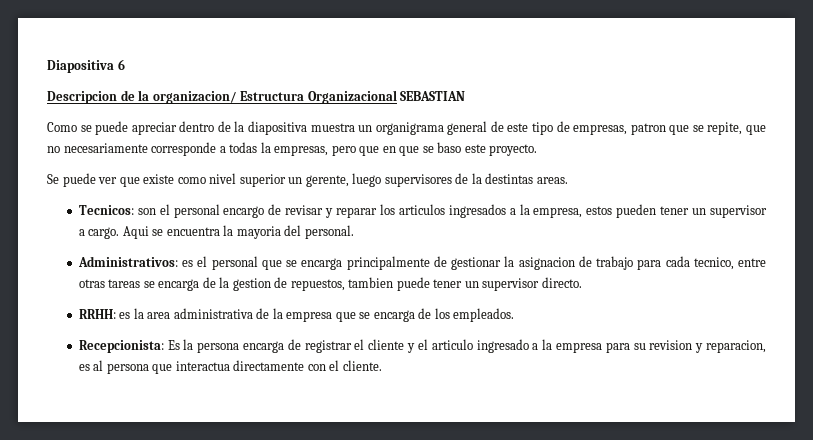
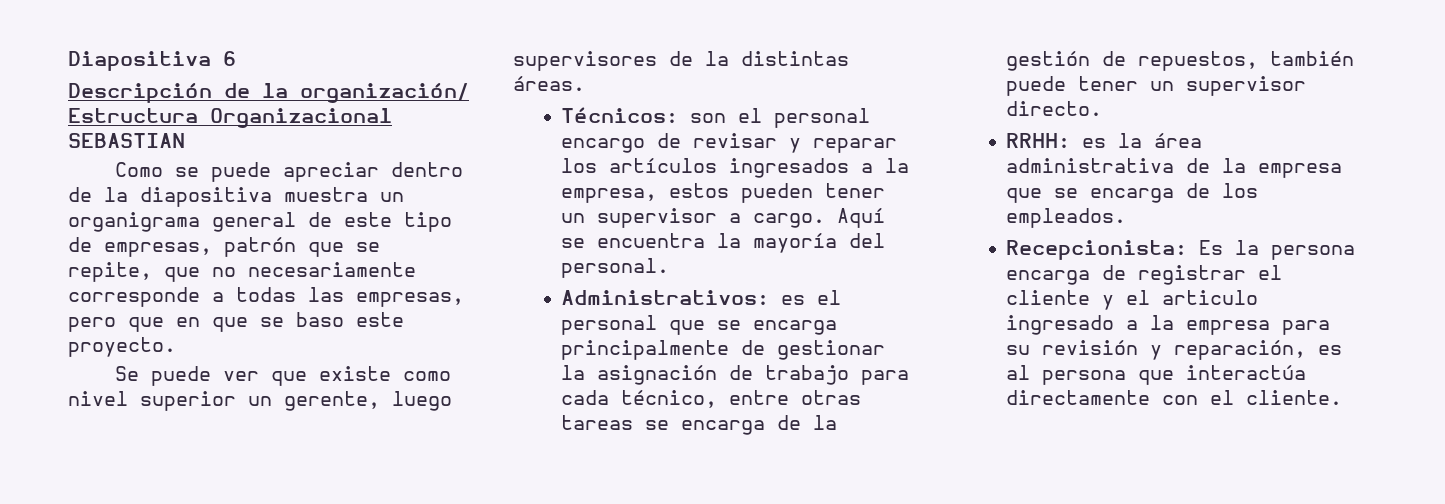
- Descripcion de la organizacion/ Estructura Organizacional SEBASTIAN
+ Descripción de la organización/ Estructura Organizacional SEBASTIAN
- Como se puede apreciar dentro de la diapositiva muestra un organigrama general de este tipo de empresas, patron que se repite, que no necesariamente corresponde a todas la empresas, pero que en que se baso este proyecto.
+ Como se puede apreciar dentro de la diapositiva muestra un organigrama general de este tipo de empresas, patrón que se repite, que no necesariamente corresponde a todas las empresas, pero que en que se baso este proyecto.
- Se puede ver que existe como nivel superior un gerente, luego supervisores de la destintas areas.
- Tecnicos: son el personal encargo de revisar y reparar los articulos ingresados a la empresa, estos pueden tener un supervisor a cargo.
+ Se puede ver que existe como nivel superior un gerente, luego supervisores de la distintas áreas.
+ Técnicos: son el personal encargo de revisar y reparar los artículos ingresados a la empresa, estos pueden tener un supervisor a cargo.
- Aqui se encuentra la mayoria del personal.
+ Aquí se encuentra la mayoría del personal.
- Administrativos: es el personal que se encarga principalmente de gestionar la asignacion de trabajo para cada tecnico, entre otras tareas se encarga de la gestion de repuestos, tambien puede tener un supervisor directo.
+ Administrativos: es el personal que se encarga principalmente de gestionar la asignación de trabajo para cada técnico, entre otras tareas se encarga de la gestión de repuestos, también puede tener un supervisor directo.
- RRHH: es la area administrativa de la empresa que se encarga de los empleados.
+ RRHH: es la área administrativa de la empresa que se encarga de los empleados.
- Recepcionista: Es la persona encarga de registrar el cliente y el articulo ingresado a la empresa para su revision y reparacion, es al persona que interactua directamente con el cliente.
+ Recepcionista: Es la persona encarga de registrar el cliente y el articulo ingresado a la empresa para su revisión y reparación, es al persona que interactúa directamente con el cliente.

